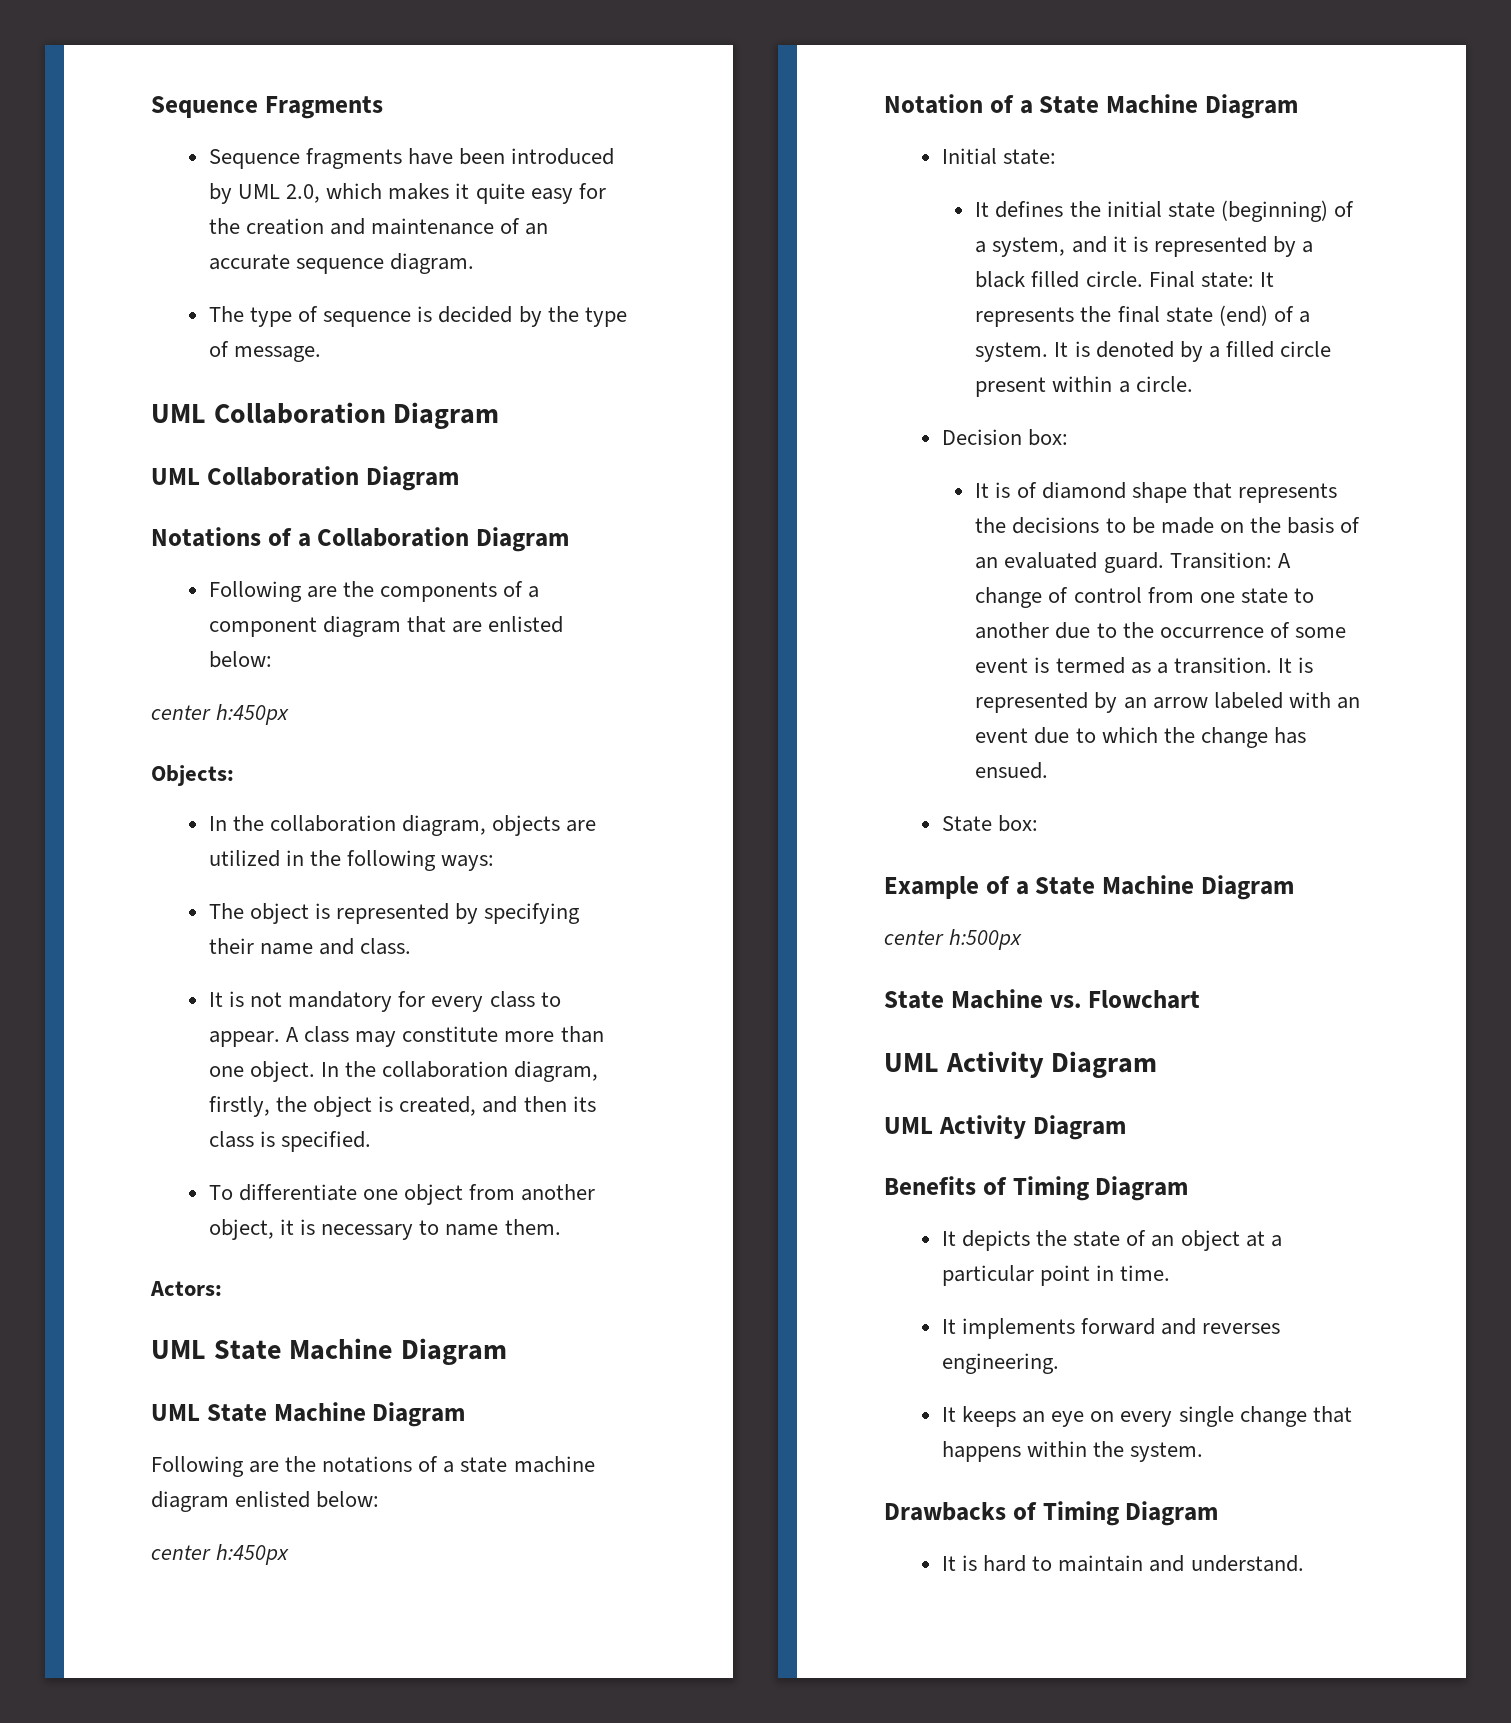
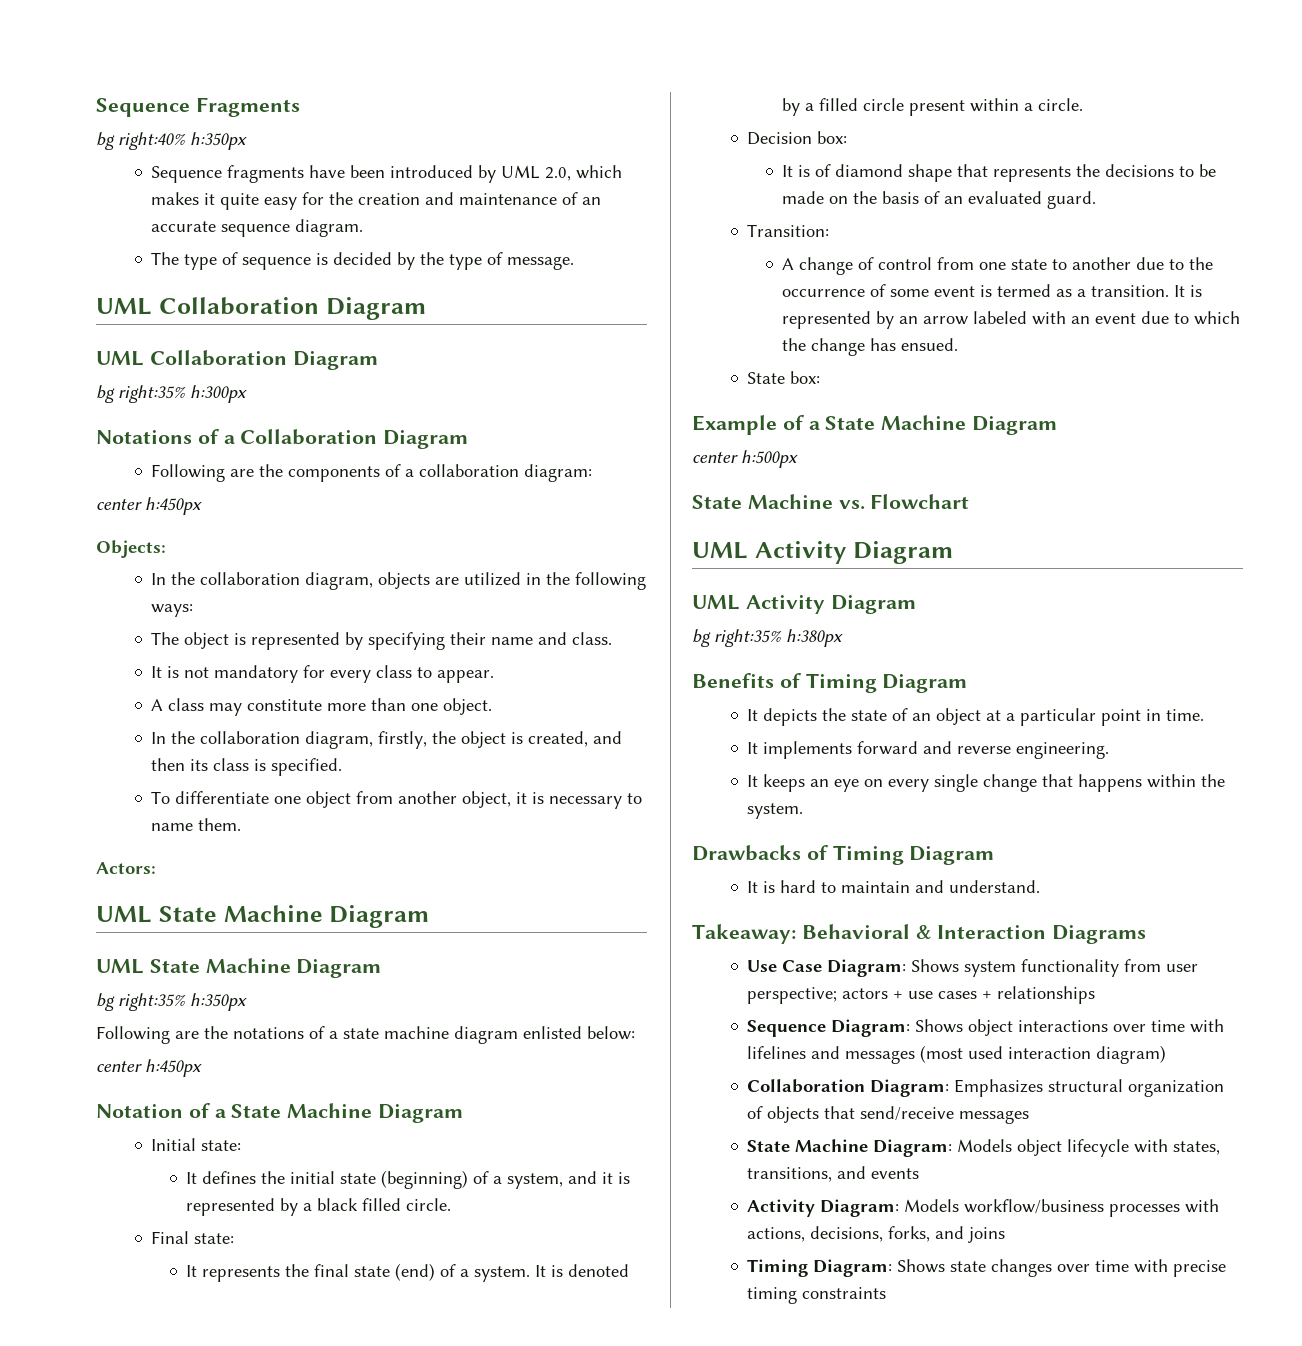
+ bg right:40% h:350px
+ bg right:35% h:300px
- Following are the components of a component diagram that are enlisted below:
+ Following are the components of a collaboration diagram:
- It is not mandatory for every class to appear. A class may constitute more than one object. In the collaboration diagram, firstly, the object is created, and then its class is specified.
+ It is not mandatory for every class to appear.
+ A class may constitute more than one object.
+ In the collaboration diagram, firstly, the object is created, and then its class is specified.
+ bg right:35% h:350px
- It defines the initial state (beginning) of a system, and it is represented by a black filled circle. Final state: It represents the final state (end) of a system.
+ It defines the initial state (beginning) of a system, and it is represented by a black filled circle.
+ Final state:
+ It represents the final state (end) of a system.
- It is of diamond shape that represents the decisions to be made on the basis of an evaluated guard. Transition: A change of control from one state to another due to the occurrence of some event is termed as a transition.
+ It is of diamond shape that represents the decisions to be made on the basis of an evaluated guard.
+ Transition:
+ A change of control from one state to another due to the occurrence of some event is termed as a transition.
+ bg right:35% h:380px
- It implements forward and reverses engineering.
+ It implements forward and reverse engineering.
+ Takeaway: Behavioral & Interaction Diagrams
+ Use Case Diagram: Shows system functionality from user perspective; actors + use cases + relationships
+ Sequence Diagram: Shows object interactions over time with lifelines and messages (most used interaction diagram)
+ Collaboration Diagram: Emphasizes structural organization of objects that send/receive messages
+ State Machine Diagram: Models object lifecycle with states, transitions, and events
+ Activity Diagram: Models workflow/business processes with actions, decisions, forks, and joins
+ Timing Diagram: Shows state changes over time with precise timing constraints

